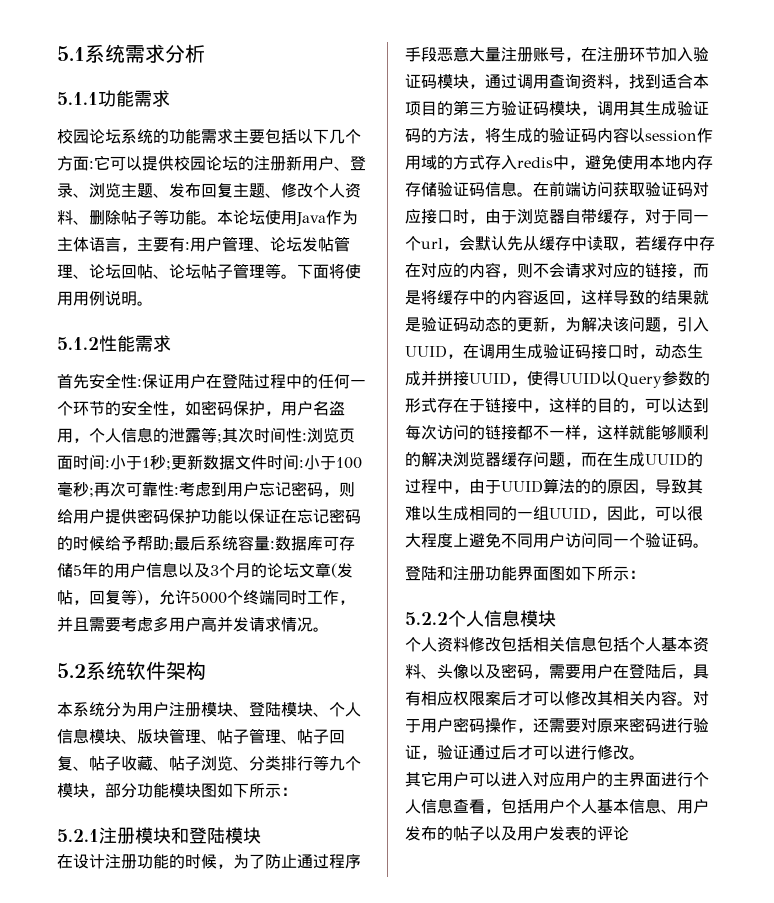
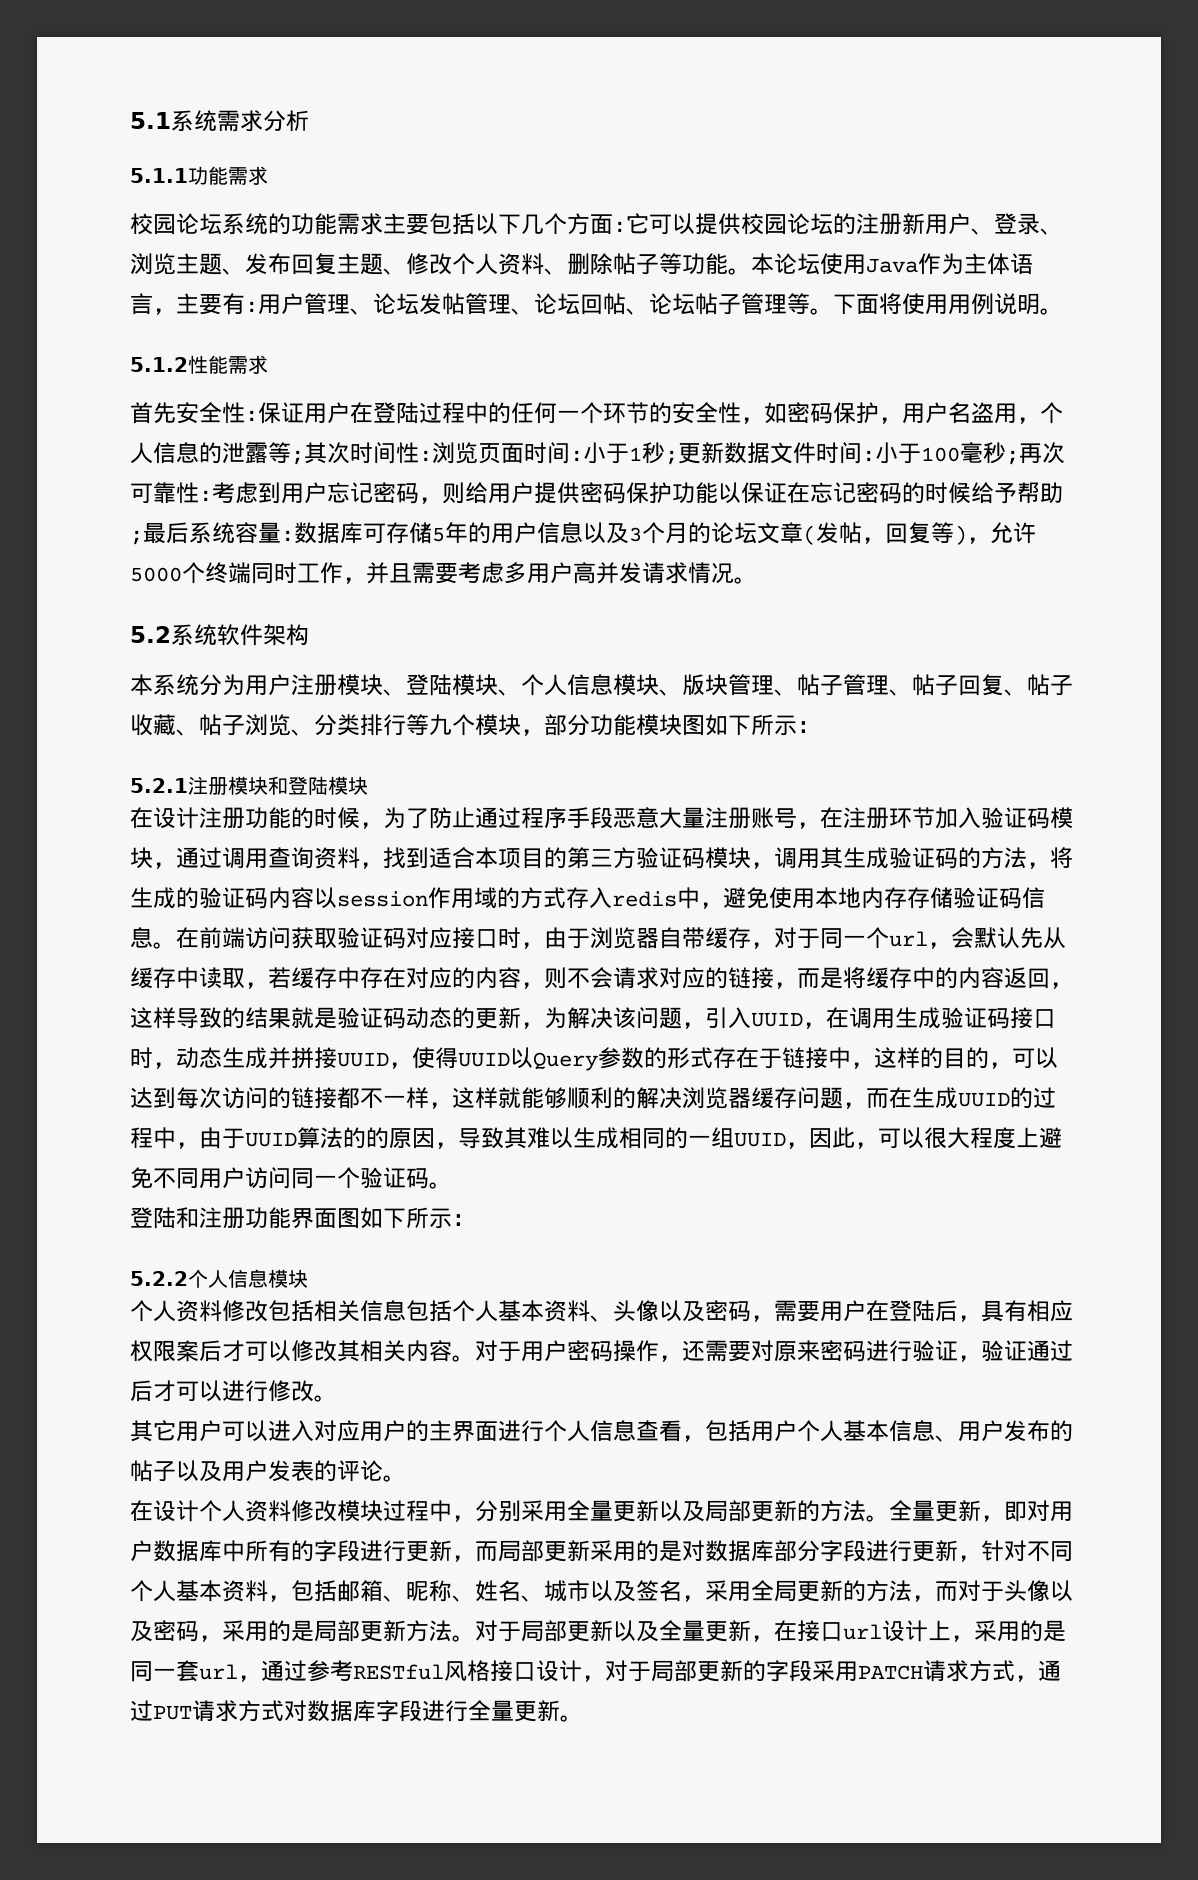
- 其它用户可以进入对应用户的主界面进行个人信息查看，包括用户个人基本信息、用户发布的帖子以及用户发表的评论
+ 其它用户可以进入对应用户的主界面进行个人信息查看，包括用户个人基本信息、用户发布的帖子以及用户发表的评论。
+ 在设计个人资料修改模块过程中，分别采用全量更新以及局部更新的方法。全量更新，即对用户数据库中所有的字段进行更新，而局部更新采用的是对数据库部分字段进行更新，针对不同个人基本资料，包括邮箱、昵称、姓名、城市以及签名，采用全局更新的方法，而对于头像以及密码，采用的是局部更新方法。对于局部更新以及全量更新，在接口url设计上，采用的是同一套url，通过参考RESTful风格接口设计，对于局部更新的字段采用PATCH请求方式，通过PUT请求方式对数据库字段进行全量更新。

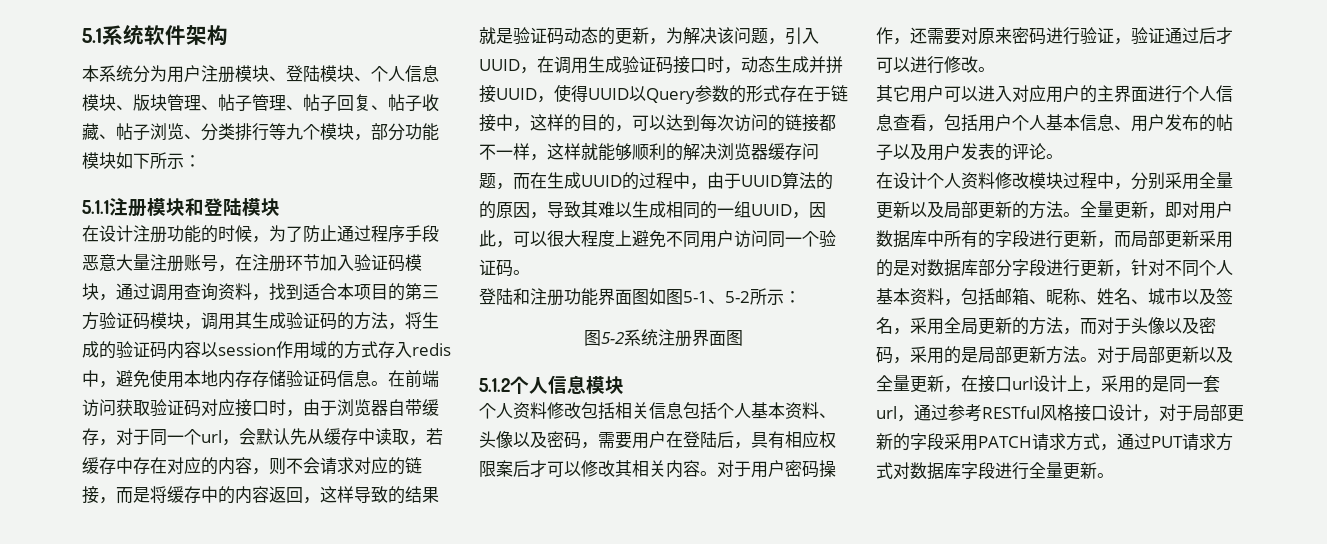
- 5.1系统需求分析
- 5.1.1功能需求
- 校园论坛系统的功能需求主要包括以下几个方面:它可以提供校园论坛的注册新用户、登录、浏览主题、发布回复主题、修改个人资料、删除帖子等功能。本论坛使用Java作为主体语言，主要有:用户管理、论坛发帖管理、论坛回帖、论坛帖子管理等。下面将使用用例说明。
- 5.1.2性能需求
- 首先安全性:保证用户在登陆过程中的任何一个环节的安全性，如密码保护，用户名盗用，个人信息的泄露等;其次时间性:浏览页面时间:小于1秒;更新数据文件时间:小于100毫秒;再次可靠性:考虑到用户忘记密码，则给用户提供密码保护功能以保证在忘记密码的时候给予帮助;最后系统容量:数据库可存储5年的用户信息以及3个月的论坛文章(发帖，回复等)，允许5000个终端同时工作，并且需要考虑多用户高并发请求情况。
- 5.2系统软件架构
+ 5.1系统软件架构
- 本系统分为用户注册模块、登陆模块、个人信息模块、版块管理、帖子管理、帖子回复、帖子收藏、帖子浏览、分类排行等九个模块，部分功能模块图如下所示：
- 5.2.1注册模块和登陆模块
+ 本系统分为用户注册模块、登陆模块、个人信息模块、版块管理、帖子管理、帖子回复、帖子收藏、帖子浏览、分类排行等九个模块，部分功能模块如下所示：
+ 5.1.1注册模块和登陆模块
- 登陆和注册功能界面图如下所示：
- 5.2.2个人信息模块
+ 登陆和注册功能界面图如图5-1、5-2所示：
+ 图5-2系统注册界面图
+ 5.1.2个人信息模块

